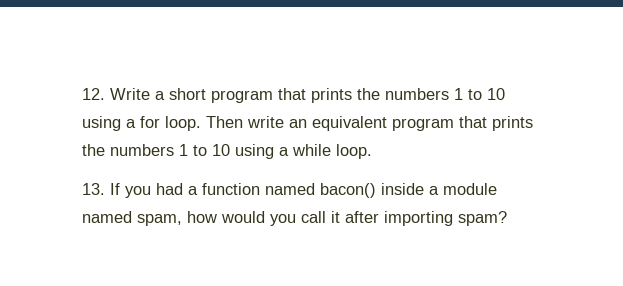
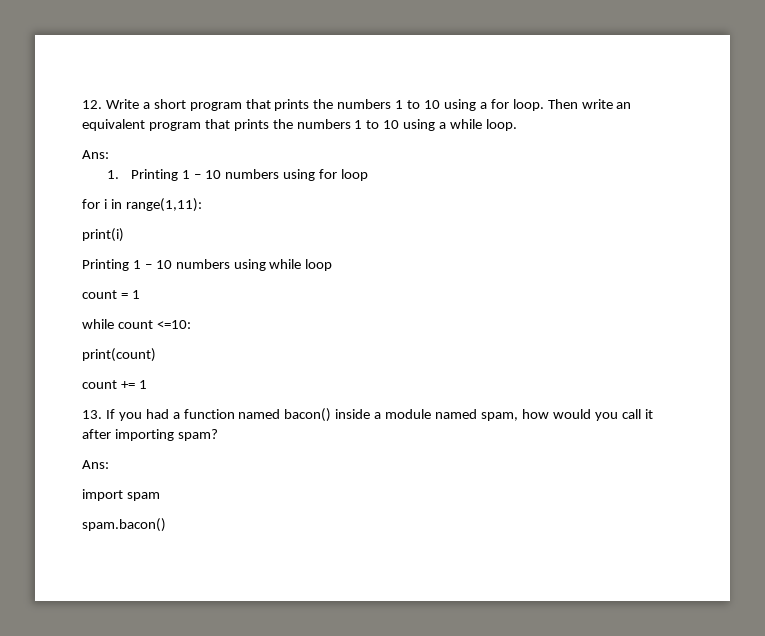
  Then write an equivalent program that prints the numbers 1 to 10 using a while loop.
+ Ans:
+ 1. Printing 1 – 10 numbers using for loop
+ for i in range(1,11):
+ print(i)
+ Printing 1 – 10 numbers using while loop
+ count = 1
+ while count <=10:
+ print(count)
+ count += 1
  13. If you had a function named bacon() inside a module named spam, how would you call it after importing spam?
+ Ans:
+ import spam
+ spam.bacon()

